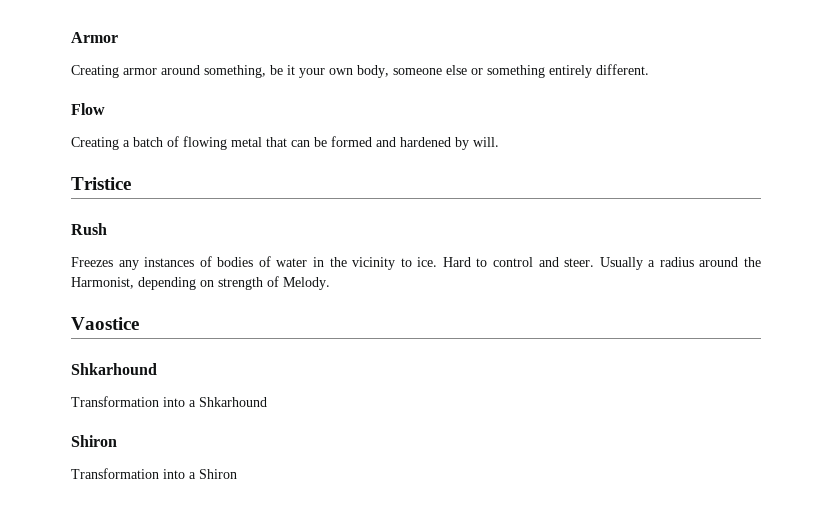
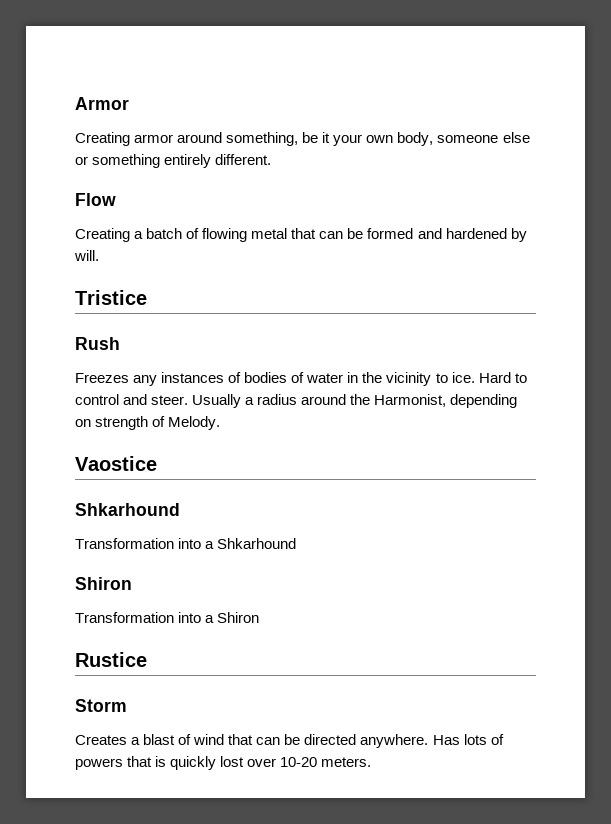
+ Rustice
+ Storm
+ Creates a blast of wind that can be directed anywhere. Has lots of powers that is quickly lost over 10-20 meters.

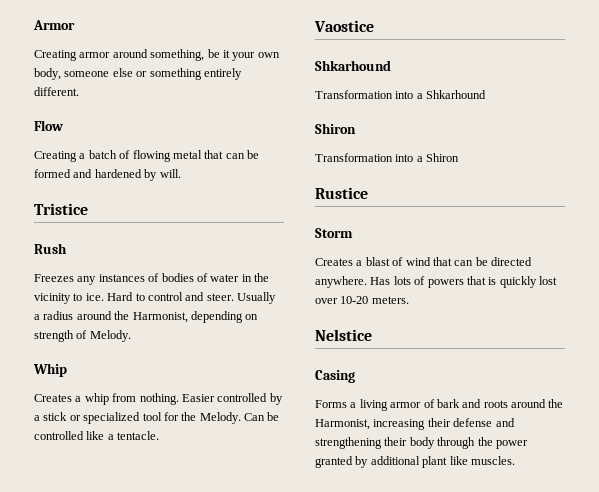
+ Whip
+ Creates a whip from nothing. Easier controlled by a stick or specialized tool for the Melody. Can be controlled like a tentacle.
+ Nelstice
+ Casing
+ Forms a living armor of bark and roots around the Harmonist, increasing their defense and strengthening their body through the power granted by additional plant like muscles.

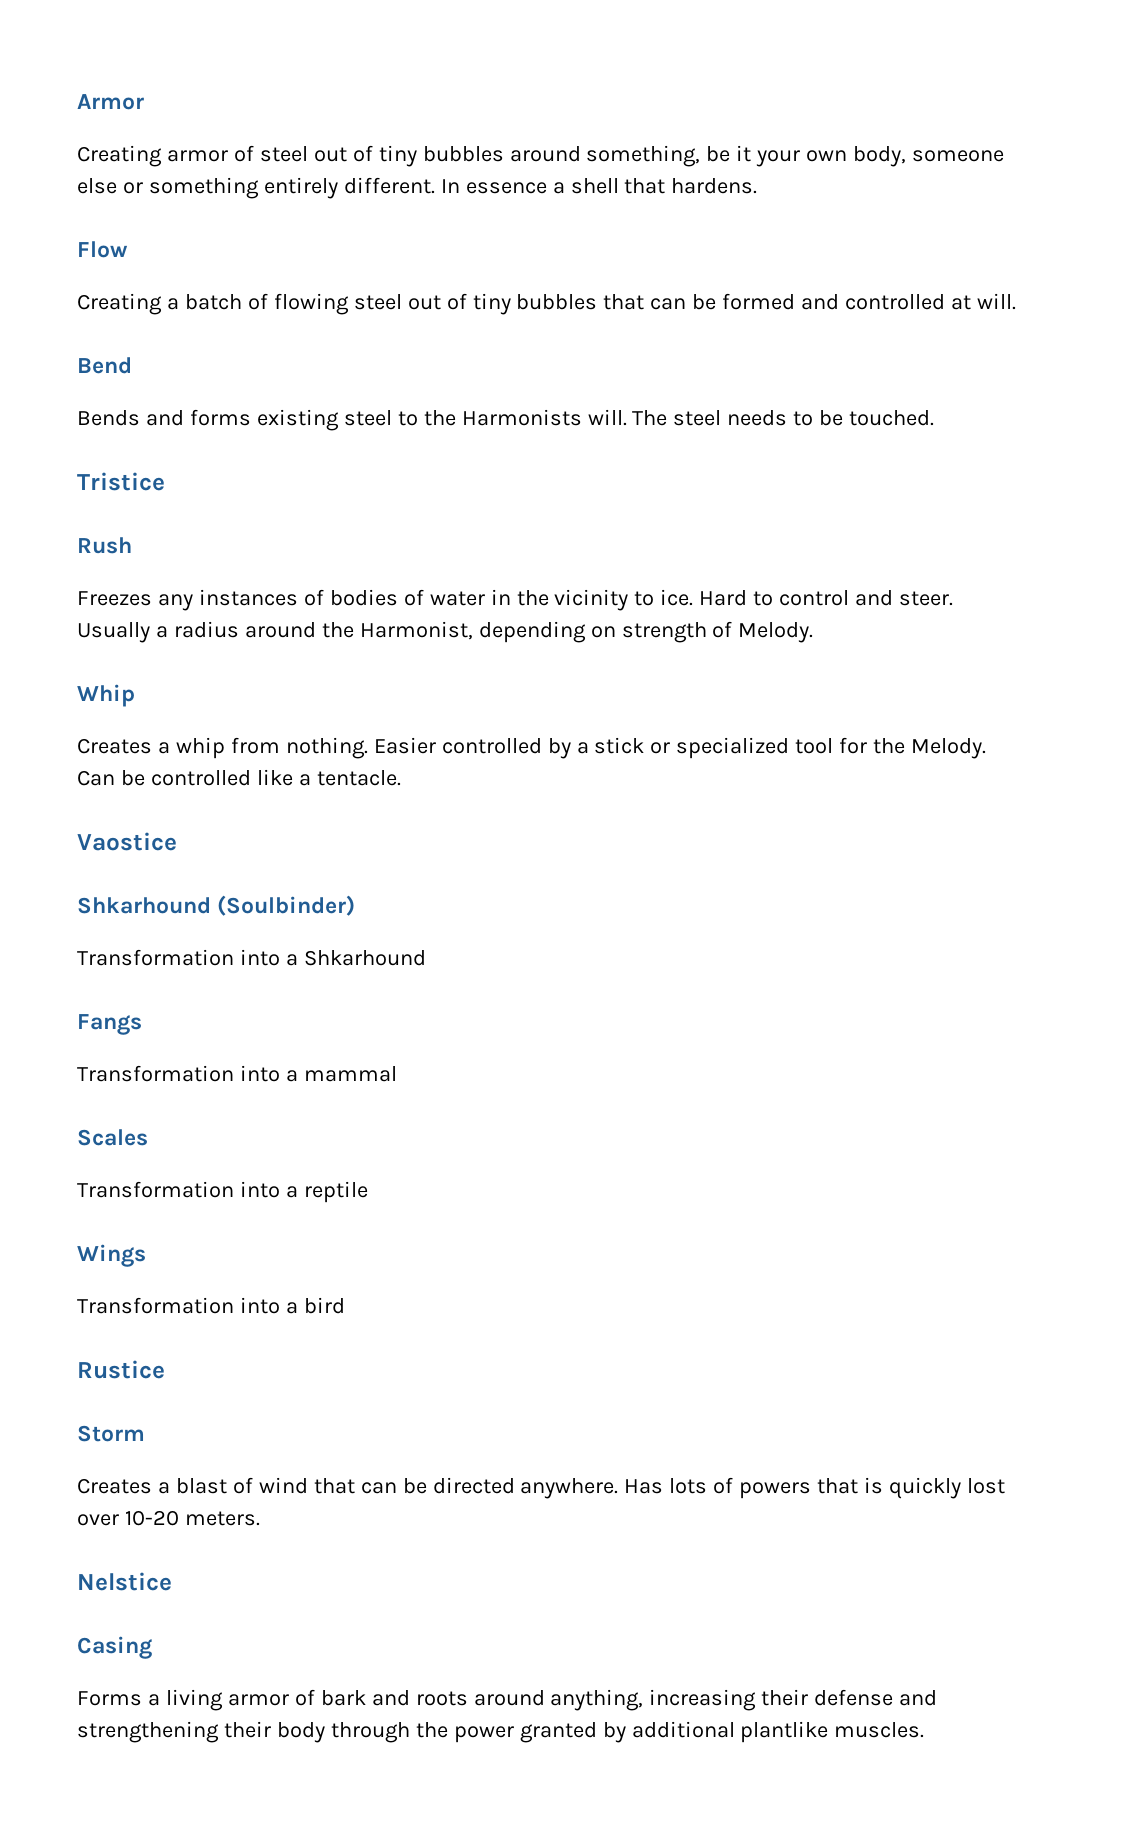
- Creating armor around something, be it your own body, someone else or something entirely different.
+ Creating armor of steel out of tiny bubbles around something, be it your own body, someone else or something entirely different. In essence a shell that hardens.
- Creating a batch of flowing metal that can be formed and hardened by will.
+ Creating a batch of flowing steel out of tiny bubbles that can be formed and controlled at will.
+ Bend
+ Bends and forms existing steel to the Harmonists will. The steel needs to be touched.
  Vaostice
- Shkarhound
+ Shkarhound (Soulbinder)
  Transformation into a Shkarhound
- Shiron
- Transformation into a Shiron
+ Fangs
+ Transformation into a mammal
+ Scales
+ Transformation into a reptile
+ Wings
+ Transformation into a bird
- Forms a living armor of bark and roots around the Harmonist, increasing their defense and strengthening their body through the power granted by additional plant like muscles.
+ Forms a living armor of bark and roots around anything, increasing their defense and strengthening their body through the power granted by additional plantlike muscles.

